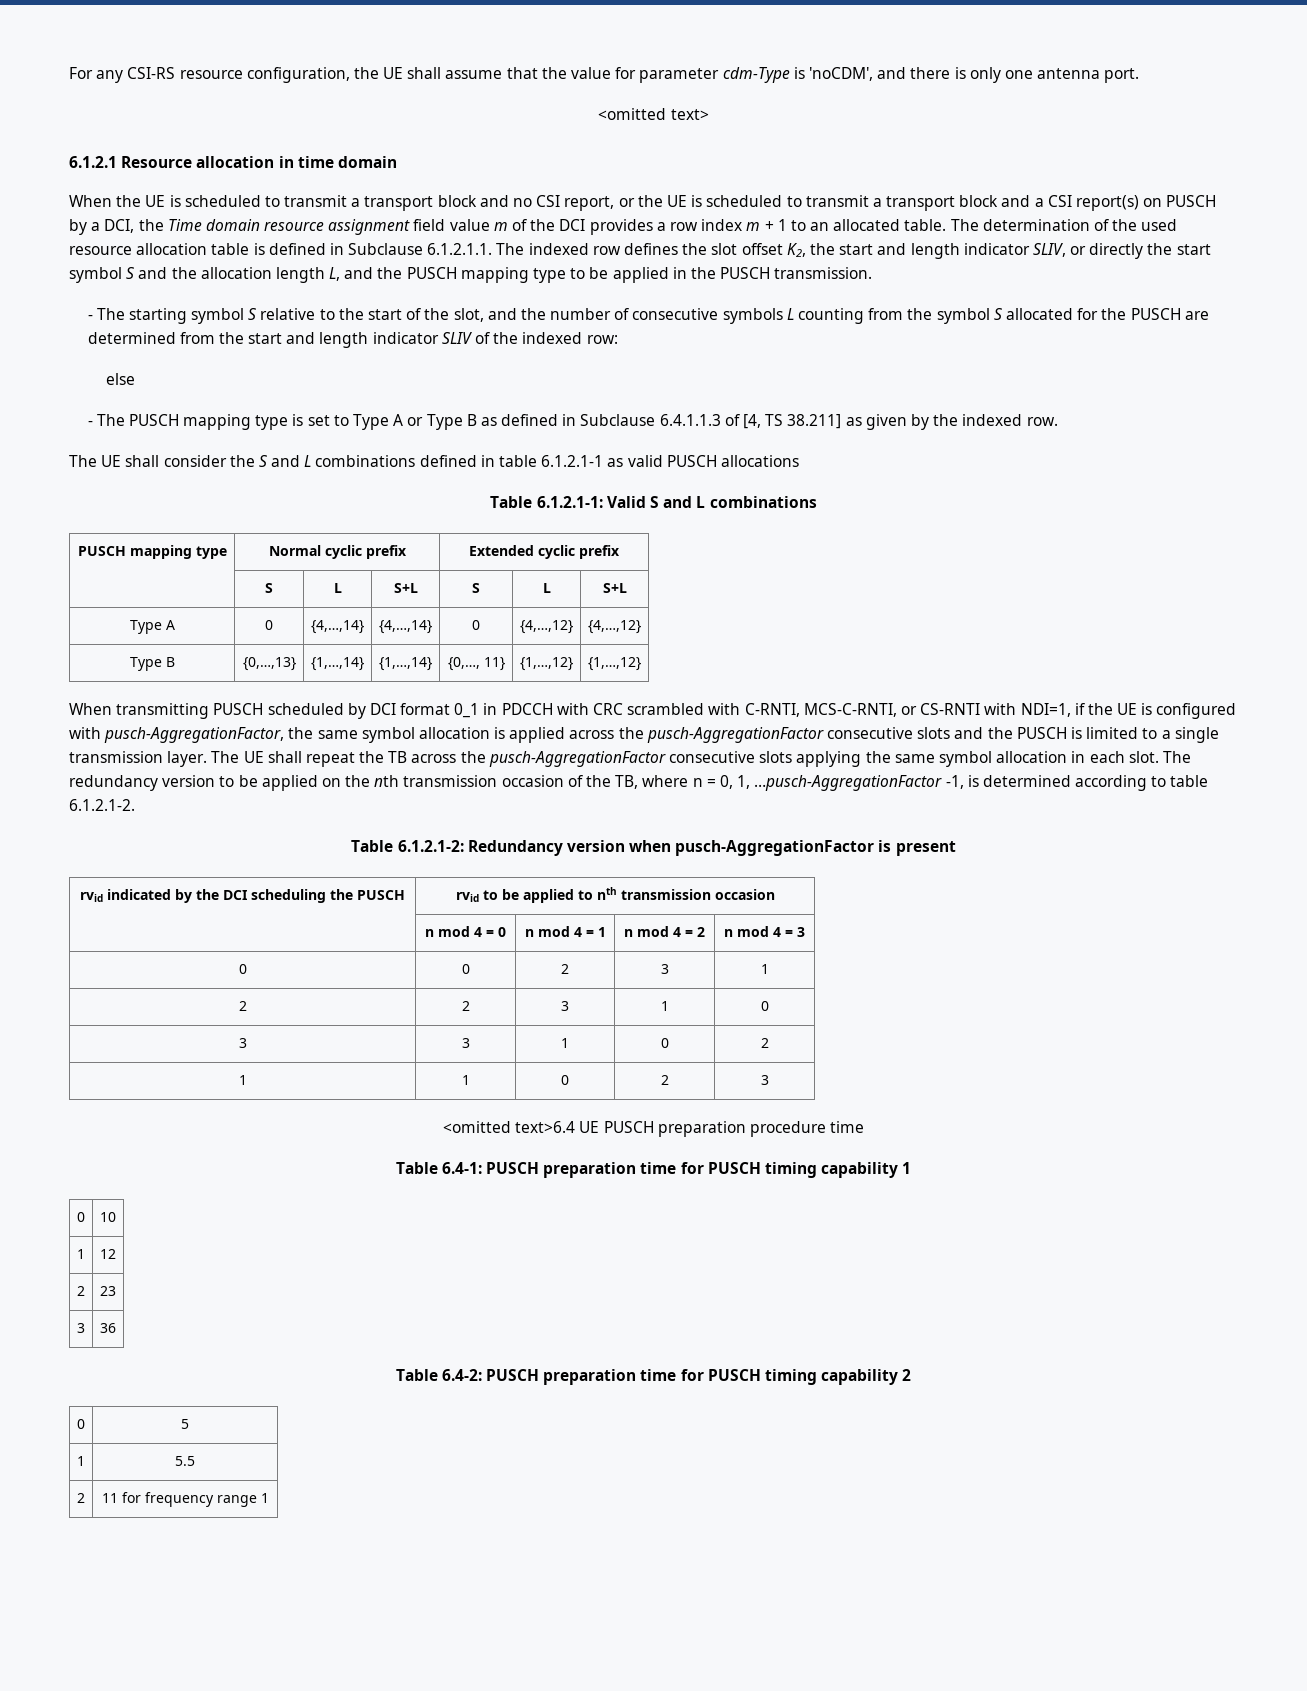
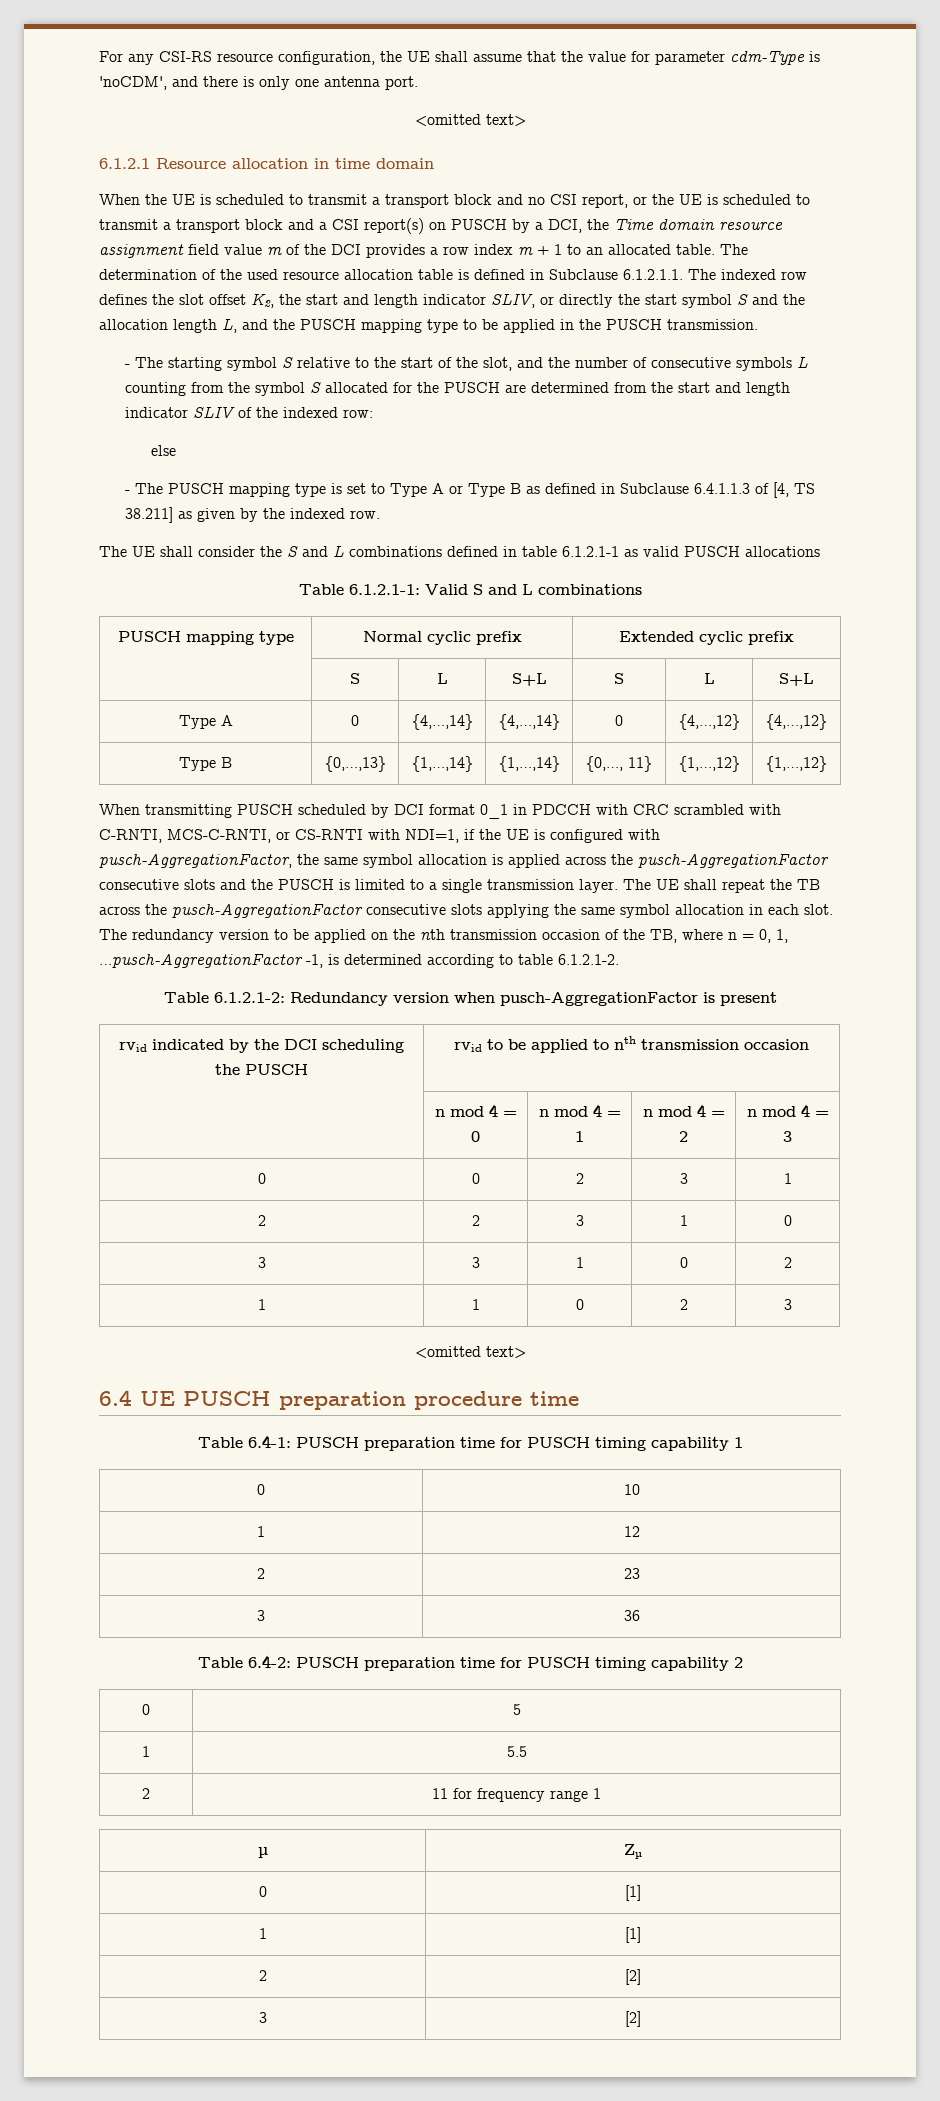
  1 | 1 | 0 | 2 | 3
- <omitted text>6.4 UE PUSCH preparation procedure time
+ <omitted text>
+ 6.4 UE PUSCH preparation procedure time
+ µ | Zµ
+ 0 | [1]
+ 1 | [1]
+ 2 | [2]
+ 3 | [2]

